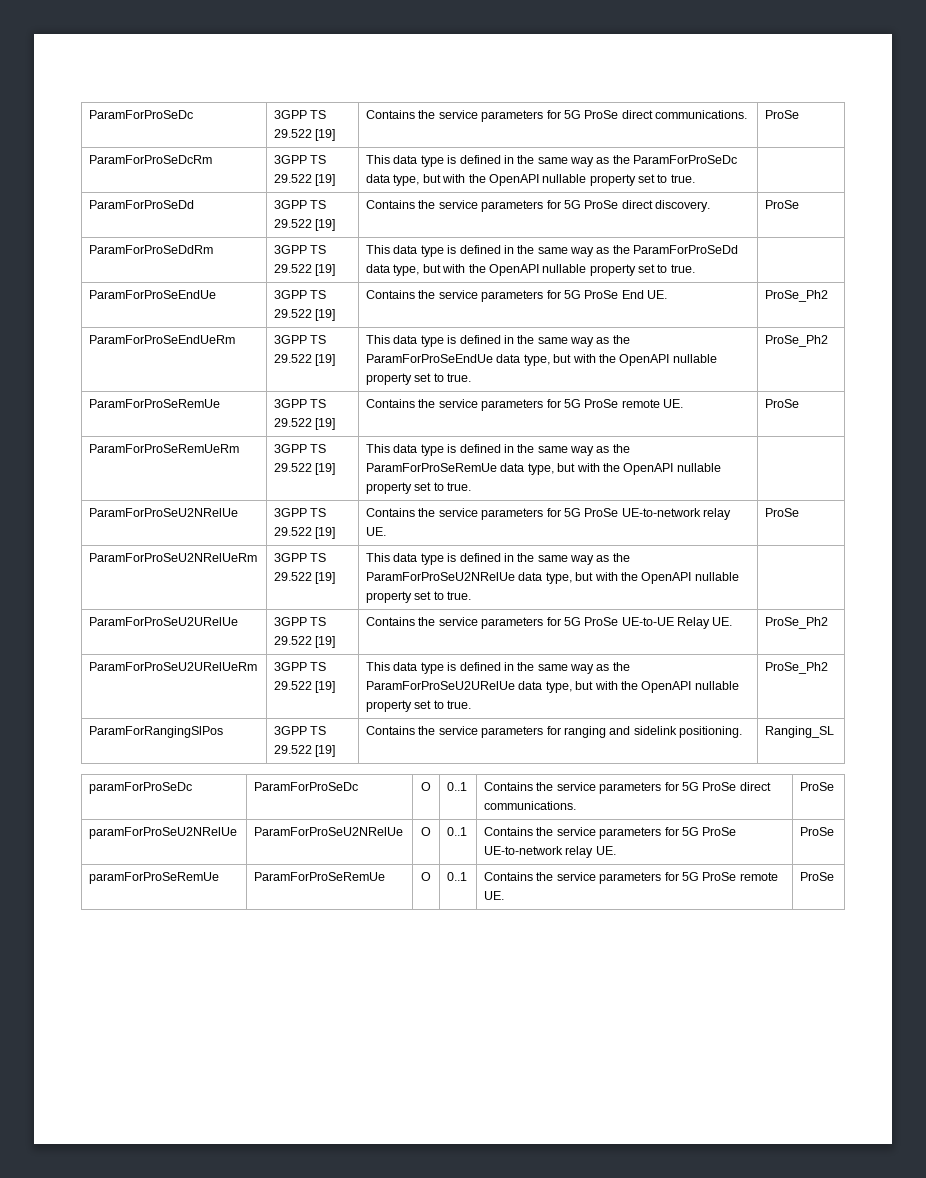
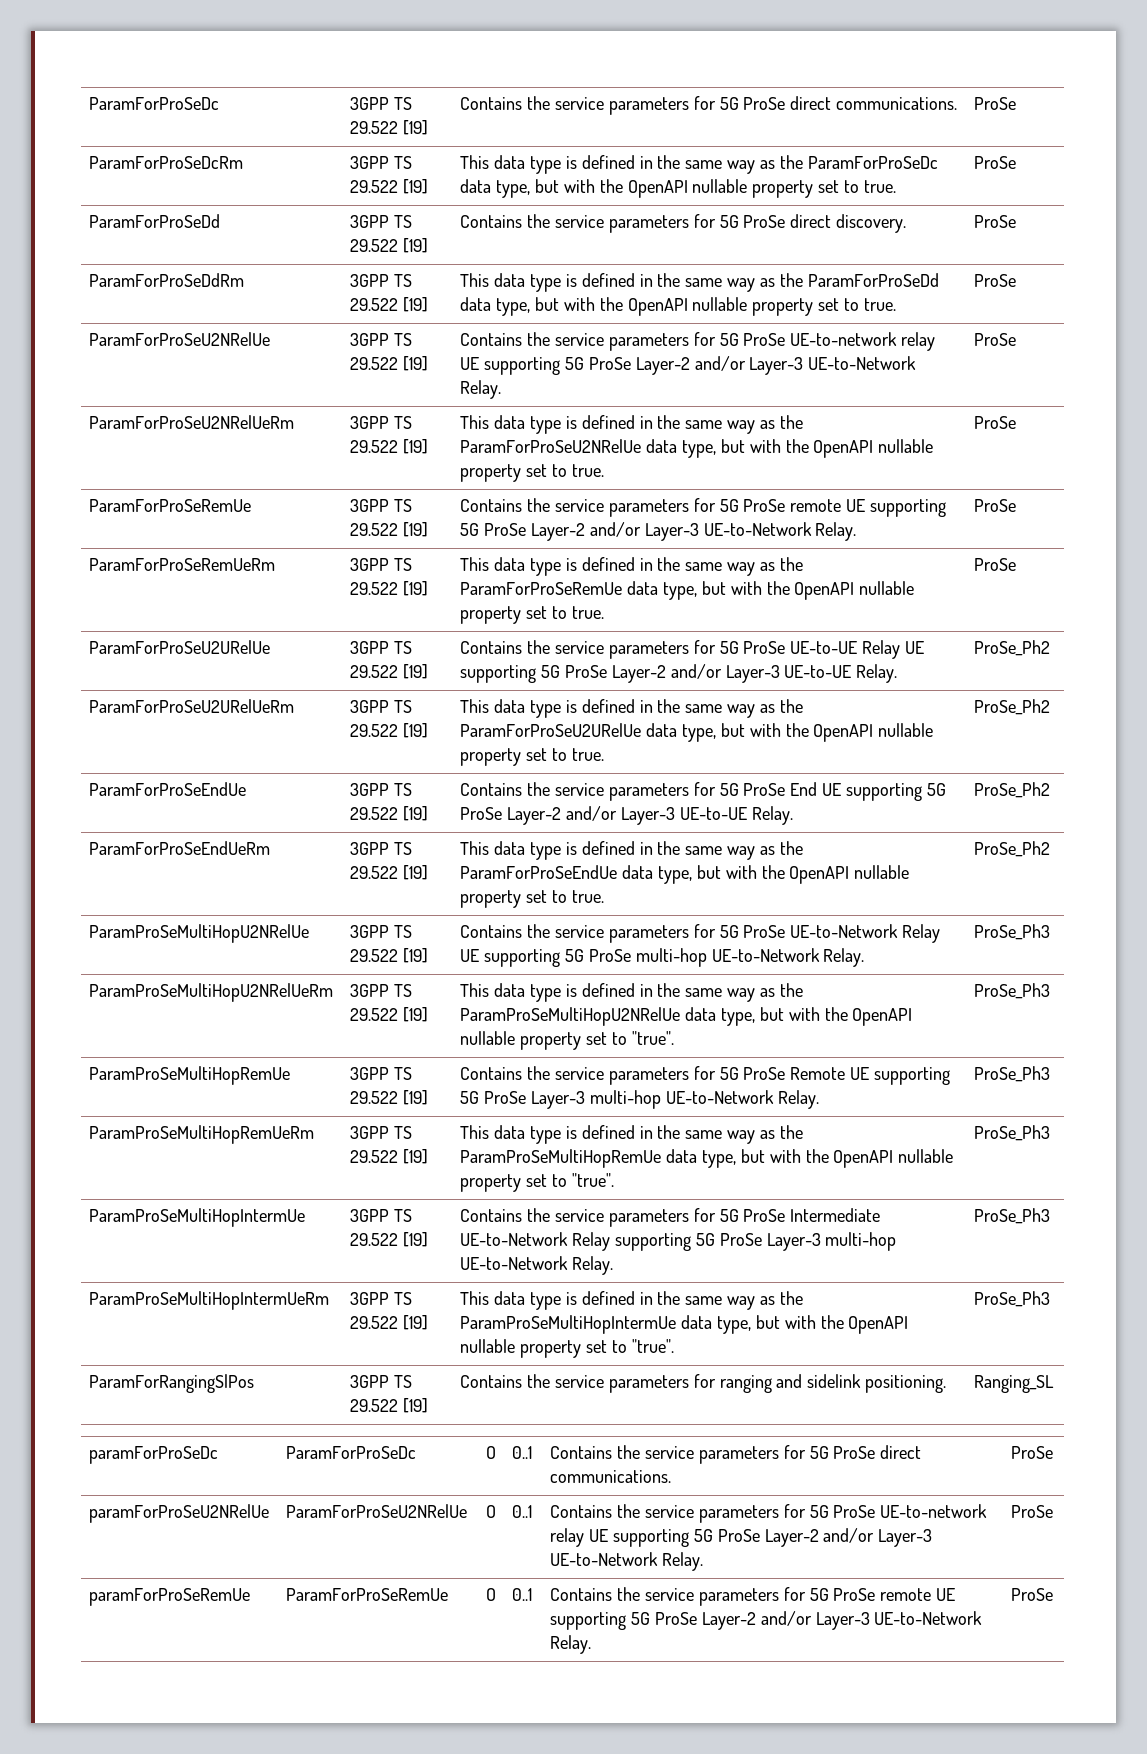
- ParamForProSeDcRm | 3GPP TS 29.522 [19] | This data type is defined in the same way as the ParamForProSeDc data type, but with the OpenAPI nullable property set to true. |
+ ParamForProSeDcRm | 3GPP TS 29.522 [19] | This data type is defined in the same way as the ParamForProSeDc data type, but with the OpenAPI nullable property set to true. | ProSe
- ParamForProSeDdRm | 3GPP TS 29.522 [19] | This data type is defined in the same way as the ParamForProSeDd data type, but with the OpenAPI nullable property set to true. |
+ ParamForProSeDdRm | 3GPP TS 29.522 [19] | This data type is defined in the same way as the ParamForProSeDd data type, but with the OpenAPI nullable property set to true. | ProSe
+ ParamForProSeU2NRelUe | 3GPP TS 29.522 [19] | Contains the service parameters for 5G ProSe UE-to-network relay UE supporting 5G ProSe Layer-2 and/or Layer-3 UE-to-Network Relay. | ProSe
+ ParamForProSeU2NRelUeRm | 3GPP TS 29.522 [19] | This data type is defined in the same way as the ParamForProSeU2NRelUe data type, but with the OpenAPI nullable property set to true. | ProSe
+ ParamForProSeRemUe | 3GPP TS 29.522 [19] | Contains the service parameters for 5G ProSe remote UE supporting 5G ProSe Layer-2 and/or Layer-3 UE-to-Network Relay. | ProSe
+ ParamForProSeRemUeRm | 3GPP TS 29.522 [19] | This data type is defined in the same way as the ParamForProSeRemUe data type, but with the OpenAPI nullable property set to true. | ProSe
+ ParamForProSeU2URelUe | 3GPP TS 29.522 [19] | Contains the service parameters for 5G ProSe UE-to-UE Relay UE supporting 5G ProSe Layer-2 and/or Layer-3 UE-to-UE Relay. | ProSe_Ph2
+ ParamForProSeU2URelUeRm | 3GPP TS 29.522 [19] | This data type is defined in the same way as the ParamForProSeU2URelUe data type, but with the OpenAPI nullable property set to true. | ProSe_Ph2
- ParamForProSeEndUe | 3GPP TS 29.522 [19] | Contains the service parameters for 5G ProSe End UE. | ProSe_Ph2
+ ParamForProSeEndUe | 3GPP TS 29.522 [19] | Contains the service parameters for 5G ProSe End UE supporting 5G ProSe Layer-2 and/or Layer-3 UE-to-UE Relay. | ProSe_Ph2
- ParamForProSeRemUe | 3GPP TS 29.522 [19] | Contains the service parameters for 5G ProSe remote UE. | ProSe
- ParamForProSeRemUeRm | 3GPP TS 29.522 [19] | This data type is defined in the same way as the ParamForProSeRemUe data type, but with the OpenAPI nullable property set to true. |
- ParamForProSeU2NRelUe | 3GPP TS 29.522 [19] | Contains the service parameters for 5G ProSe UE-to-network relay UE. | ProSe
- ParamForProSeU2NRelUeRm | 3GPP TS 29.522 [19] | This data type is defined in the same way as the ParamForProSeU2NRelUe data type, but with the OpenAPI nullable property set to true. |
- ParamForProSeU2URelUe | 3GPP TS 29.522 [19] | Contains the service parameters for 5G ProSe UE-to-UE Relay UE. | ProSe_Ph2
- ParamForProSeU2URelUeRm | 3GPP TS 29.522 [19] | This data type is defined in the same way as the ParamForProSeU2URelUe data type, but with the OpenAPI nullable property set to true. | ProSe_Ph2
+ ParamProSeMultiHopU2NRelUe | 3GPP TS 29.522 [19] | Contains the service parameters for 5G ProSe UE-to-Network Relay UE supporting 5G ProSe multi-hop UE-to-Network Relay. | ProSe_Ph3
+ ParamProSeMultiHopU2NRelUeRm | 3GPP TS 29.522 [19] | This data type is defined in the same way as the ParamProSeMultiHopU2NRelUe data type, but with the OpenAPI nullable property set to "true". | ProSe_Ph3
+ ParamProSeMultiHopRemUe | 3GPP TS 29.522 [19] | Contains the service parameters for 5G ProSe Remote UE supporting 5G ProSe Layer-3 multi-hop UE-to-Network Relay. | ProSe_Ph3
+ ParamProSeMultiHopRemUeRm | 3GPP TS 29.522 [19] | This data type is defined in the same way as the ParamProSeMultiHopRemUe data type, but with the OpenAPI nullable property set to "true". | ProSe_Ph3
+ ParamProSeMultiHopIntermUe | 3GPP TS 29.522 [19] | Contains the service parameters for 5G ProSe Intermediate UE-to-Network Relay supporting 5G ProSe Layer-3 multi-hop UE-to-Network Relay. | ProSe_Ph3
+ ParamProSeMultiHopIntermUeRm | 3GPP TS 29.522 [19] | This data type is defined in the same way as the ParamProSeMultiHopIntermUe data type, but with the OpenAPI nullable property set to "true". | ProSe_Ph3
- paramForProSeU2NRelUe | ParamForProSeU2NRelUe | O | 0..1 | Contains the service parameters for 5G ProSe UE-to-network relay UE. | ProSe
+ paramForProSeU2NRelUe | ParamForProSeU2NRelUe | O | 0..1 | Contains the service parameters for 5G ProSe UE-to-network relay UE supporting 5G ProSe Layer-2 and/or Layer-3 UE-to-Network Relay. | ProSe
- paramForProSeRemUe | ParamForProSeRemUe | O | 0..1 | Contains the service parameters for 5G ProSe remote UE. | ProSe
+ paramForProSeRemUe | ParamForProSeRemUe | O | 0..1 | Contains the service parameters for 5G ProSe remote UE supporting 5G ProSe Layer-2 and/or Layer-3 UE-to-Network Relay. | ProSe

